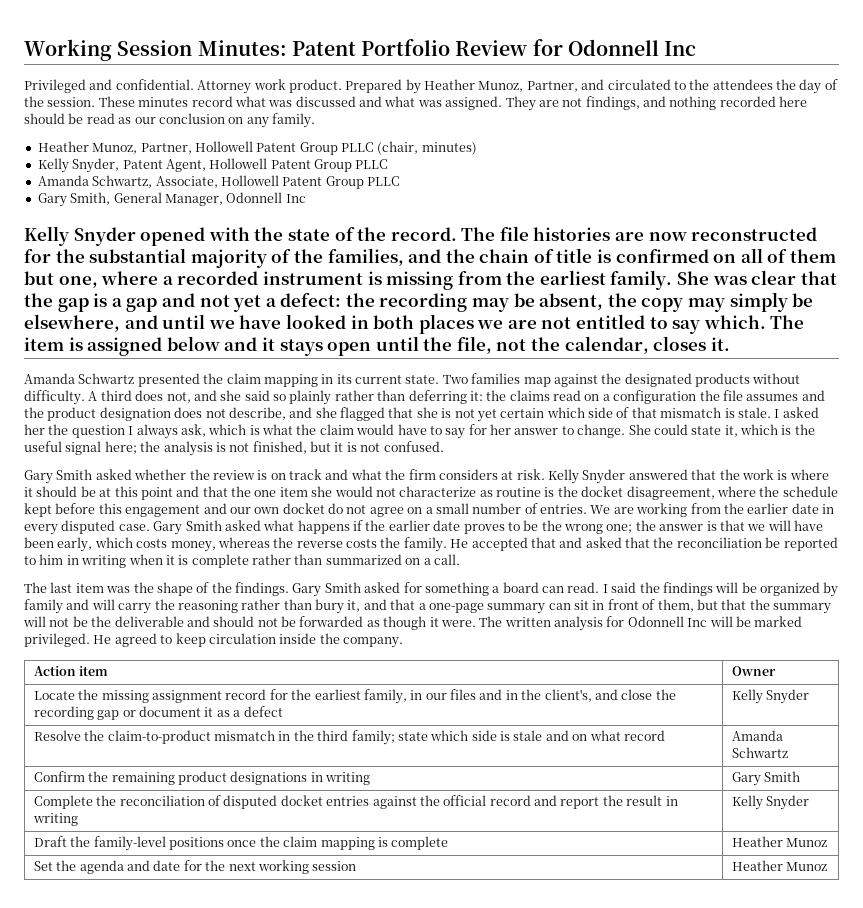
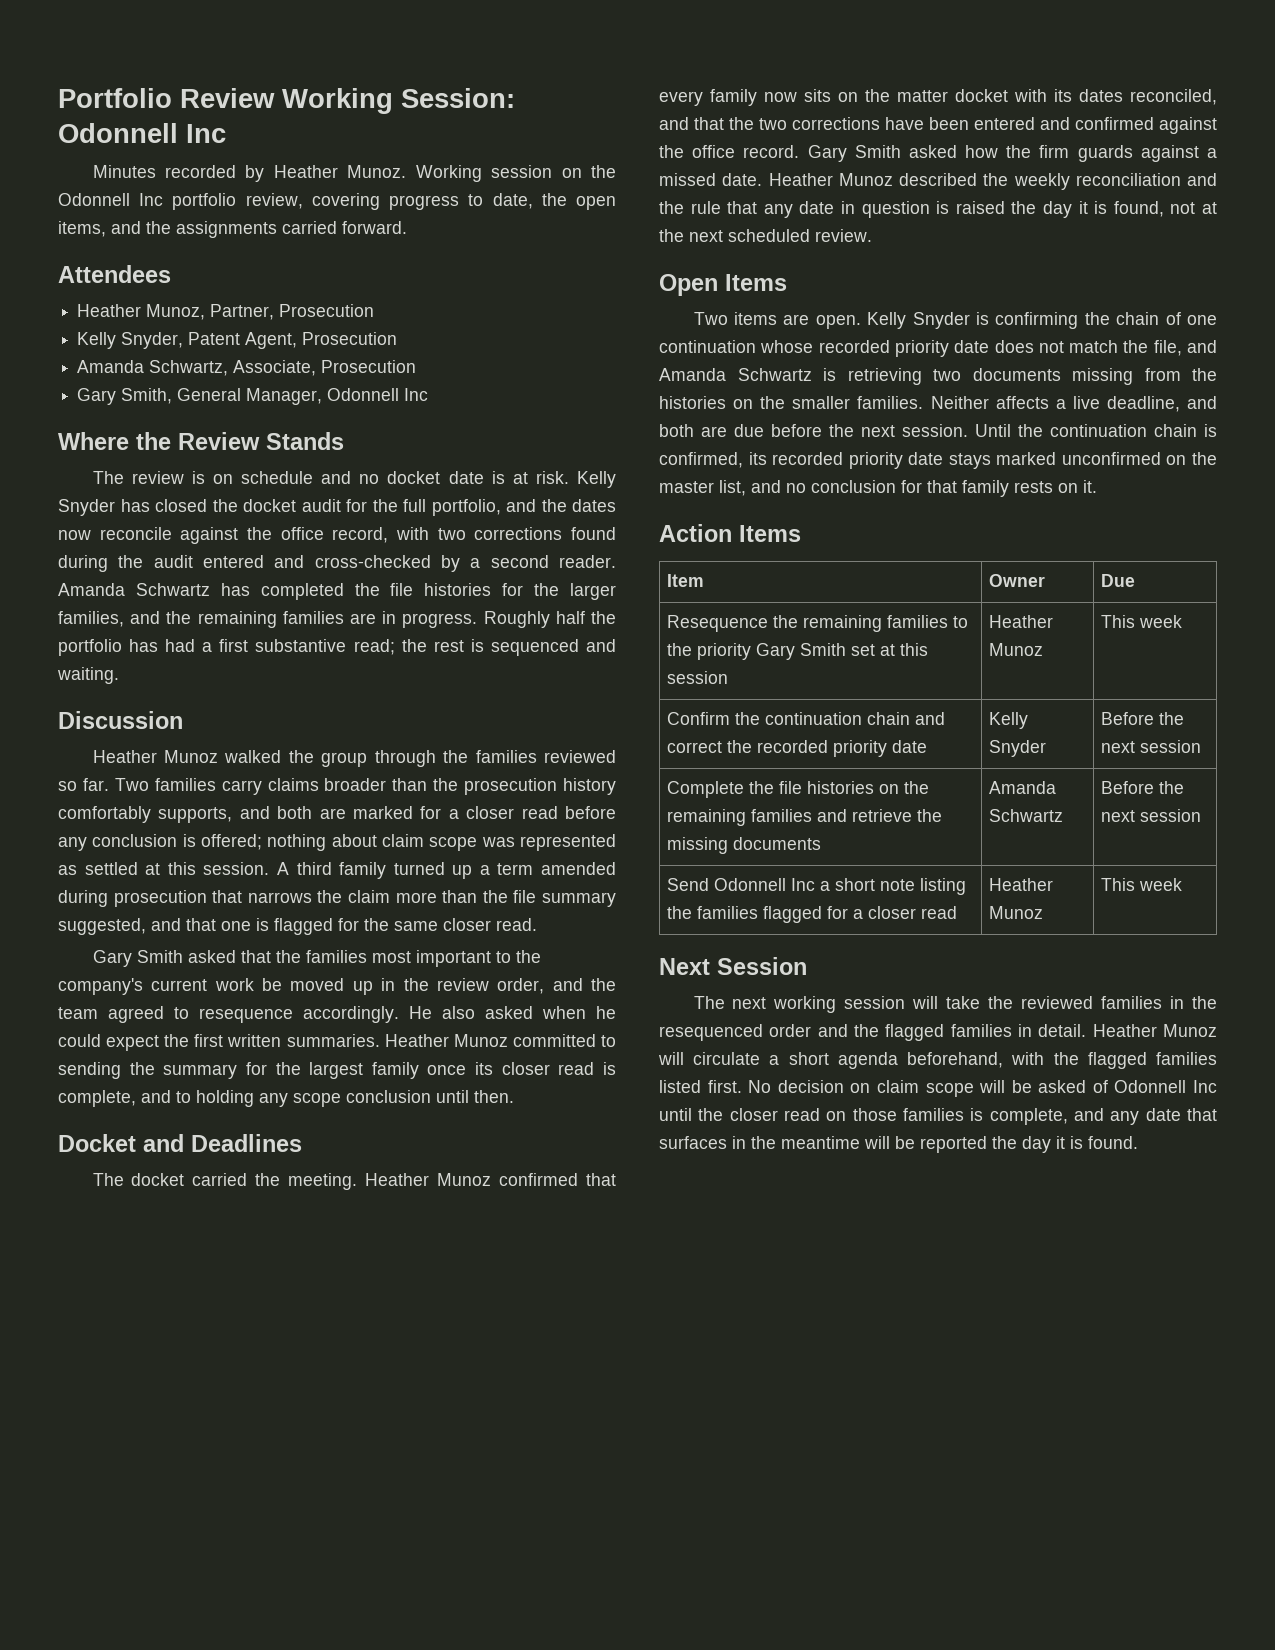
- Working Session Minutes: Patent Portfolio Review for Odonnell Inc
- Privileged and confidential. Attorney work product. Prepared by Heather Munoz, Partner, and circulated to the attendees the day of the session. These minutes record what was discussed and what was assigned. They are not findings, and nothing recorded here should be read as our conclusion on any family.
- Heather Munoz, Partner, Hollowell Patent Group PLLC (chair, minutes)
+ Portfolio Review Working Session: Odonnell Inc
+ Minutes recorded by Heather Munoz. Working session on the Odonnell Inc portfolio review, covering progress to date, the open items, and the assignments carried forward.
+ Attendees
+ Heather Munoz, Partner, Prosecution
- Kelly Snyder, Patent Agent, Hollowell Patent Group PLLC
+ Kelly Snyder, Patent Agent, Prosecution
- Amanda Schwartz, Associate, Hollowell Patent Group PLLC
+ Amanda Schwartz, Associate, Prosecution
- Kelly Snyder opened with the state of the record. The file histories are now reconstructed for the substantial majority of the families, and the chain of title is confirmed on all of them but one, where a recorded instrument is missing from the earliest family. She was clear that the gap is a gap and not yet a defect: the recording may be absent, the copy may simply be elsewhere, and until we have looked in both places we are not entitled to say which. The item is assigned below and it stays open until the file, not the calendar, closes it.
- Amanda Schwartz presented the claim mapping in its current state. Two families map against the designated products without difficulty. A third does not, and she said so plainly rather than deferring it: the claims read on a configuration the file assumes and the product designation does not describe, and she flagged that she is not yet certain which side of that mismatch is stale. I asked her the question I always ask, which is what the claim would have to say for her answer to change. She could state it, which is the useful signal here; the analysis is not finished, but it is not confused.
- Gary Smith asked whether the review is on track and what the firm considers at risk. Kelly Snyder answered that the work is where it should be at this point and that the one item she would not characterize as routine is the docket disagreement, where the schedule kept before this engagement and our own docket do not agree on a small number of entries. We are working from the earlier date in every disputed case. Gary Smith asked what happens if the earlier date proves to be the wrong one; the answer is that we will have been early, which costs money, whereas the reverse costs the family. He accepted that and asked that the reconciliation be reported to him in writing when it is complete rather than summarized on a call.
- The last item was the shape of the findings. Gary Smith asked for something a board can read. I said the findings will be organized by family and will carry the reasoning rather than bury it, and that a one-page summary can sit in front of them, but that the summary will not be the deliverable and should not be forwarded as though it were. The written analysis for Odonnell Inc will be marked privileged. He agreed to keep circulation inside the company.
- Action item | Owner
- Locate the missing assignment record for the earliest family, in our files and in the client's, and close the recording gap or document it as a defect | Kelly Snyder
- Resolve the claim-to-product mismatch in the third family; state which side is stale and on what record | Amanda Schwartz
- Confirm the remaining product designations in writing | Gary Smith
- Complete the reconciliation of disputed docket entries against the official record and report the result in writing | Kelly Snyder
- Draft the family-level positions once the claim mapping is complete | Heather Munoz
- Set the agenda and date for the next working session | Heather Munoz
+ Where the Review Stands
+ The review is on schedule and no docket date is at risk. Kelly Snyder has closed the docket audit for the full portfolio, and the dates now reconcile against the office record, with two corrections found during the audit entered and cross-checked by a second reader. Amanda Schwartz has completed the file histories for the larger families, and the remaining families are in progress. Roughly half the portfolio has had a first substantive read; the rest is sequenced and waiting.
+ Discussion
+ Heather Munoz walked the group through the families reviewed so far. Two families carry claims broader than the prosecution history comfortably supports, and both are marked for a closer read before any conclusion is offered; nothing about claim scope was represented as settled at this session. A third family turned up a term amended during prosecution that narrows the claim more than the file summary suggested, and that one is flagged for the same closer read.
+ Gary Smith asked that the families most important to the company's current work be moved up in the review order, and the team agreed to resequence accordingly. He also asked when he could expect the first written summaries. Heather Munoz committed to sending the summary for the largest family once its closer read is complete, and to holding any scope conclusion until then.
+ Docket and Deadlines
+ The docket carried the meeting. Heather Munoz confirmed that every family now sits on the matter docket with its dates reconciled, and that the two corrections have been entered and confirmed against the office record. Gary Smith asked how the firm guards against a missed date. Heather Munoz described the weekly reconciliation and the rule that any date in question is raised the day it is found, not at the next scheduled review.
+ Open Items
+ Two items are open. Kelly Snyder is confirming the chain of one continuation whose recorded priority date does not match the file, and Amanda Schwartz is retrieving two documents missing from the histories on the smaller families. Neither affects a live deadline, and both are due before the next session. Until the continuation chain is confirmed, its recorded priority date stays marked unconfirmed on the master list, and no conclusion for that family rests on it.
+ Action Items
+ Item | Owner | Due
+ Resequence the remaining families to the priority Gary Smith set at this session | Heather Munoz | This week
+ Confirm the continuation chain and correct the recorded priority date | Kelly Snyder | Before the next session
+ Complete the file histories on the remaining families and retrieve the missing documents | Amanda Schwartz | Before the next session
+ Send Odonnell Inc a short note listing the families flagged for a closer read | Heather Munoz | This week
+ Next Session
+ The next working session will take the reviewed families in the resequenced order and the flagged families in detail. Heather Munoz will circulate a short agenda beforehand, with the flagged families listed first. No decision on claim scope will be asked of Odonnell Inc until the closer read on those families is complete, and any date that surfaces in the meantime will be reported the day it is found.

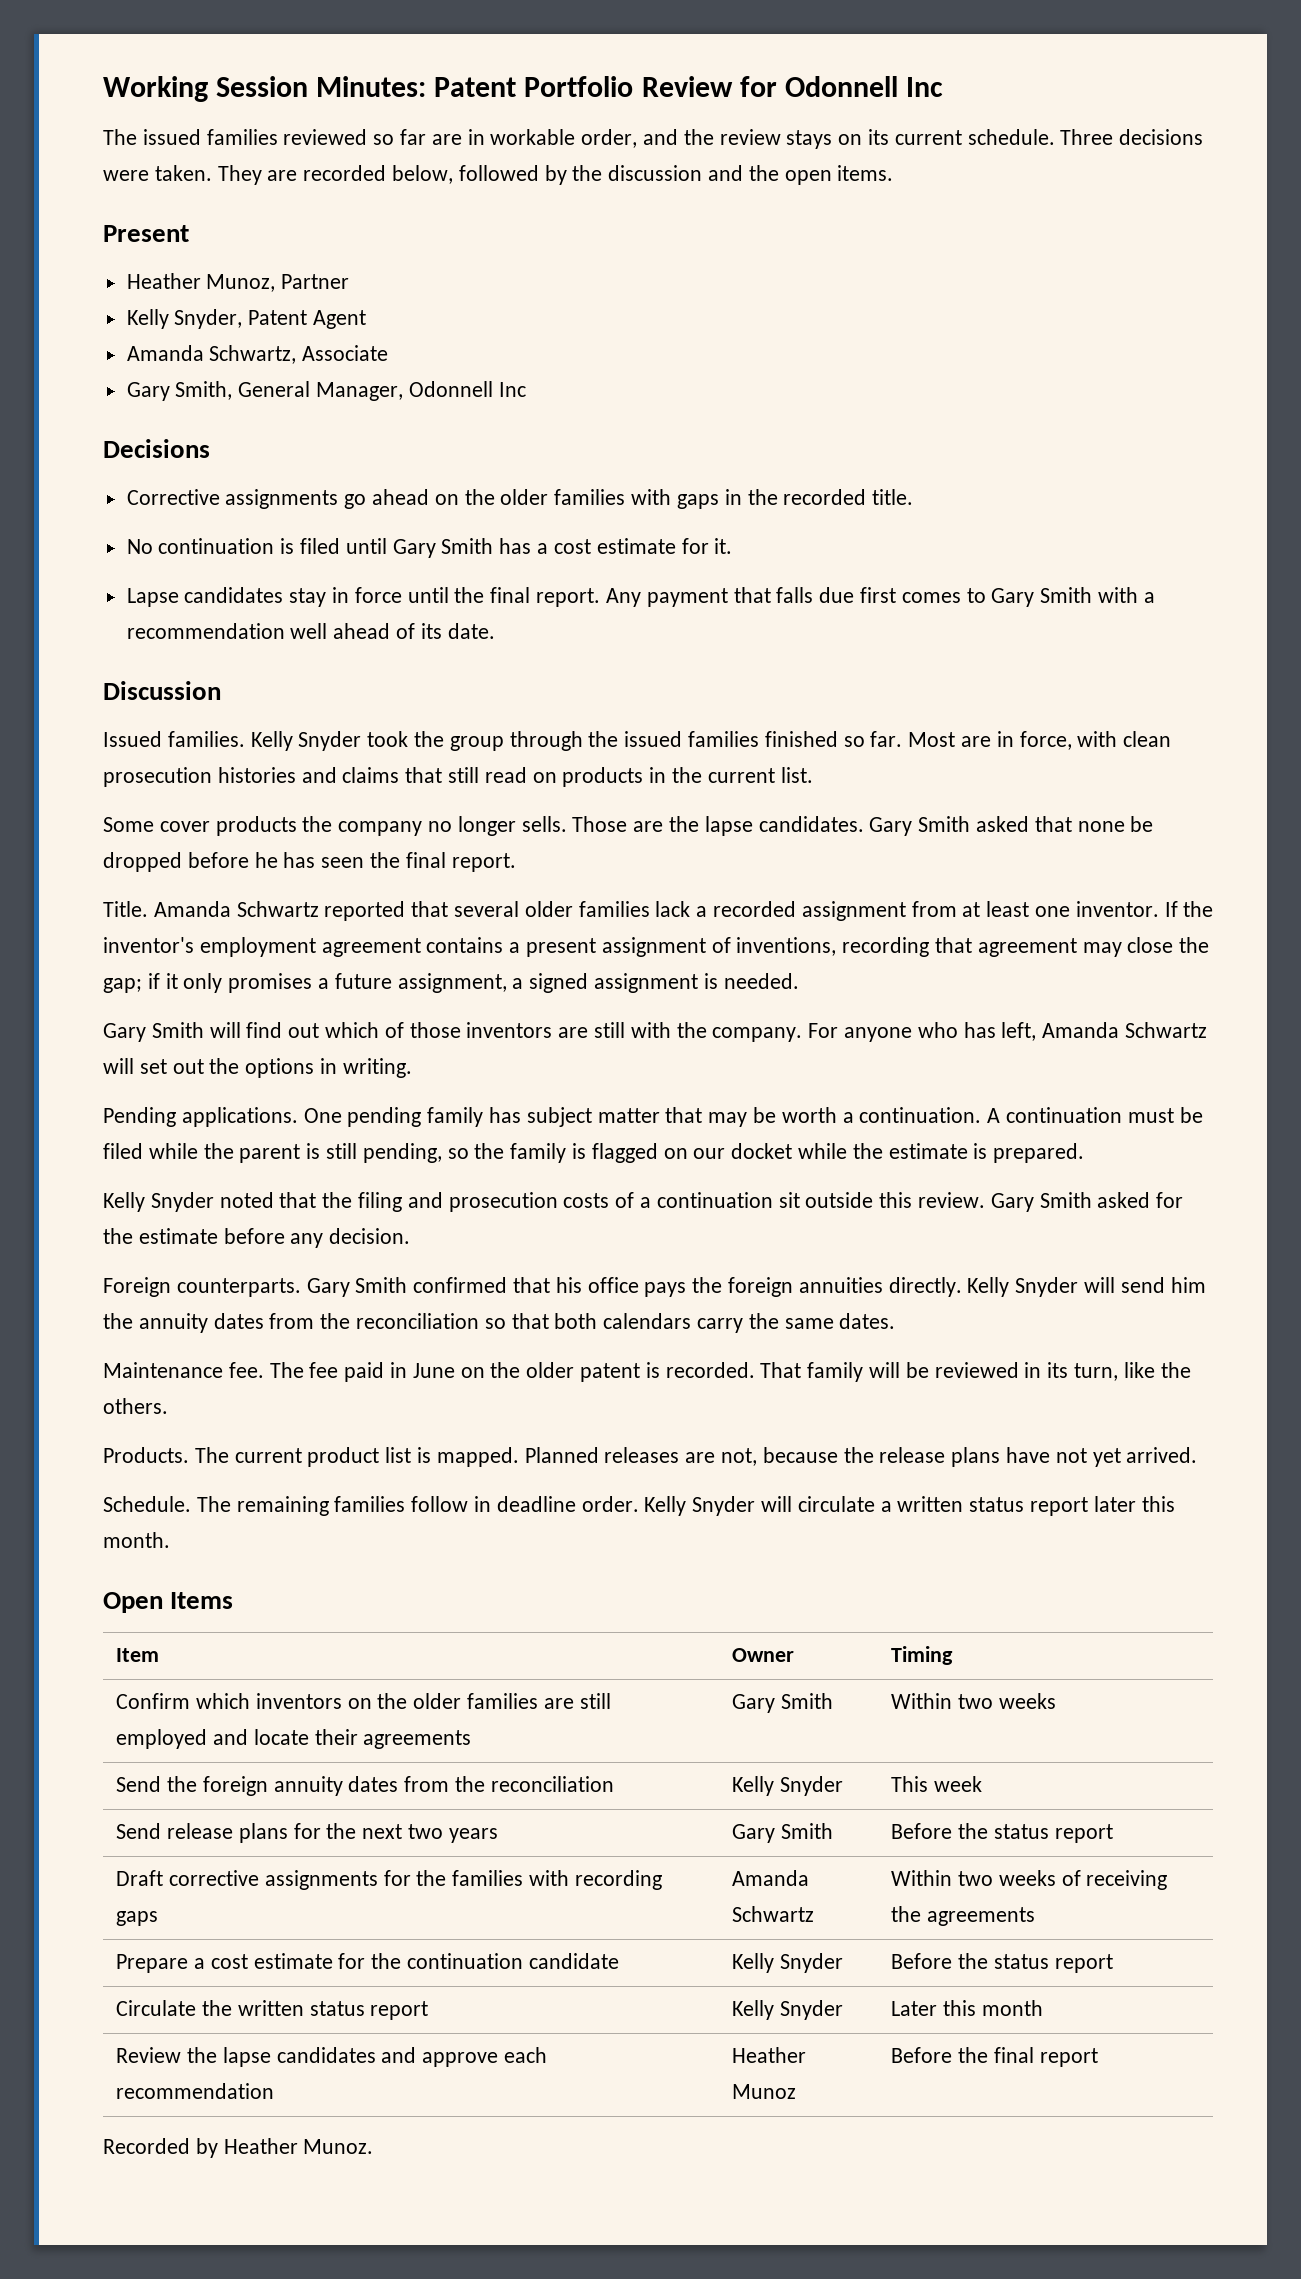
- Portfolio Review Working Session: Odonnell Inc
- Minutes recorded by Heather Munoz. Working session on the Odonnell Inc portfolio review, covering progress to date, the open items, and the assignments carried forward.
- Attendees
+ Working Session Minutes: Patent Portfolio Review for Odonnell Inc
+ The issued families reviewed so far are in workable order, and the review stays on its current schedule. Three decisions were taken. They are recorded below, followed by the discussion and the open items.
+ Present
- Heather Munoz, Partner, Prosecution
+ Heather Munoz, Partner
- Kelly Snyder, Patent Agent, Prosecution
+ Kelly Snyder, Patent Agent
- Amanda Schwartz, Associate, Prosecution
+ Amanda Schwartz, Associate
- Where the Review Stands
- The review is on schedule and no docket date is at risk. Kelly Snyder has closed the docket audit for the full portfolio, and the dates now reconcile against the office record, with two corrections found during the audit entered and cross-checked by a second reader. Amanda Schwartz has completed the file histories for the larger families, and the remaining families are in progress. Roughly half the portfolio has had a first substantive read; the rest is sequenced and waiting.
+ Decisions
+ Corrective assignments go ahead on the older families with gaps in the recorded title.
+ No continuation is filed until Gary Smith has a cost estimate for it.
+ Lapse candidates stay in force until the final report. Any payment that falls due first comes to Gary Smith with a recommendation well ahead of its date.
  Discussion
- Heather Munoz walked the group through the families reviewed so far. Two families carry claims broader than the prosecution history comfortably supports, and both are marked for a closer read before any conclusion is offered; nothing about claim scope was represented as settled at this session. A third family turned up a term amended during prosecution that narrows the claim more than the file summary suggested, and that one is flagged for the same closer read.
- Gary Smith asked that the families most important to the company's current work be moved up in the review order, and the team agreed to resequence accordingly. He also asked when he could expect the first written summaries. Heather Munoz committed to sending the summary for the largest family once its closer read is complete, and to holding any scope conclusion until then.
- Docket and Deadlines
- The docket carried the meeting. Heather Munoz confirmed that every family now sits on the matter docket with its dates reconciled, and that the two corrections have been entered and confirmed against the office record. Gary Smith asked how the firm guards against a missed date. Heather Munoz described the weekly reconciliation and the rule that any date in question is raised the day it is found, not at the next scheduled review.
+ Issued families. Kelly Snyder took the group through the issued families finished so far. Most are in force, with clean prosecution histories and claims that still read on products in the current list.
+ Some cover products the company no longer sells. Those are the lapse candidates. Gary Smith asked that none be dropped before he has seen the final report.
+ Title. Amanda Schwartz reported that several older families lack a recorded assignment from at least one inventor. If the inventor's employment agreement contains a present assignment of inventions, recording that agreement may close the gap; if it only promises a future assignment, a signed assignment is needed.
+ Gary Smith will find out which of those inventors are still with the company. For anyone who has left, Amanda Schwartz will set out the options in writing.
+ Pending applications. One pending family has subject matter that may be worth a continuation. A continuation must be filed while the parent is still pending, so the family is flagged on our docket while the estimate is prepared.
+ Kelly Snyder noted that the filing and prosecution costs of a continuation sit outside this review. Gary Smith asked for the estimate before any decision.
+ Foreign counterparts. Gary Smith confirmed that his office pays the foreign annuities directly. Kelly Snyder will send him the annuity dates from the reconciliation so that both calendars carry the same dates.
+ Maintenance fee. The fee paid in June on the older patent is recorded. That family will be reviewed in its turn, like the others.
+ Products. The current product list is mapped. Planned releases are not, because the release plans have not yet arrived.
+ Schedule. The remaining families follow in deadline order. Kelly Snyder will circulate a written status report later this month.
  Open Items
- Two items are open. Kelly Snyder is confirming the chain of one continuation whose recorded priority date does not match the file, and Amanda Schwartz is retrieving two documents missing from the histories on the smaller families. Neither affects a live deadline, and both are due before the next session. Until the continuation chain is confirmed, its recorded priority date stays marked unconfirmed on the master list, and no conclusion for that family rests on it.
- Action Items
- Item | Owner | Due
- Resequence the remaining families to the priority Gary Smith set at this session | Heather Munoz | This week
- Confirm the continuation chain and correct the recorded priority date | Kelly Snyder | Before the next session
- Complete the file histories on the remaining families and retrieve the missing documents | Amanda Schwartz | Before the next session
- Send Odonnell Inc a short note listing the families flagged for a closer read | Heather Munoz | This week
- Next Session
- The next working session will take the reviewed families in the resequenced order and the flagged families in detail. Heather Munoz will circulate a short agenda beforehand, with the flagged families listed first. No decision on claim scope will be asked of Odonnell Inc until the closer read on those families is complete, and any date that surfaces in the meantime will be reported the day it is found.
+ Item | Owner | Timing
+ Confirm which inventors on the older families are still employed and locate their agreements | Gary Smith | Within two weeks
+ Send the foreign annuity dates from the reconciliation | Kelly Snyder | This week
+ Send release plans for the next two years | Gary Smith | Before the status report
+ Draft corrective assignments for the families with recording gaps | Amanda Schwartz | Within two weeks of receiving the agreements
+ Prepare a cost estimate for the continuation candidate | Kelly Snyder | Before the status report
+ Circulate the written status report | Kelly Snyder | Later this month
+ Review the lapse candidates and approve each recommendation | Heather Munoz | Before the final report
+ Recorded by Heather Munoz.

